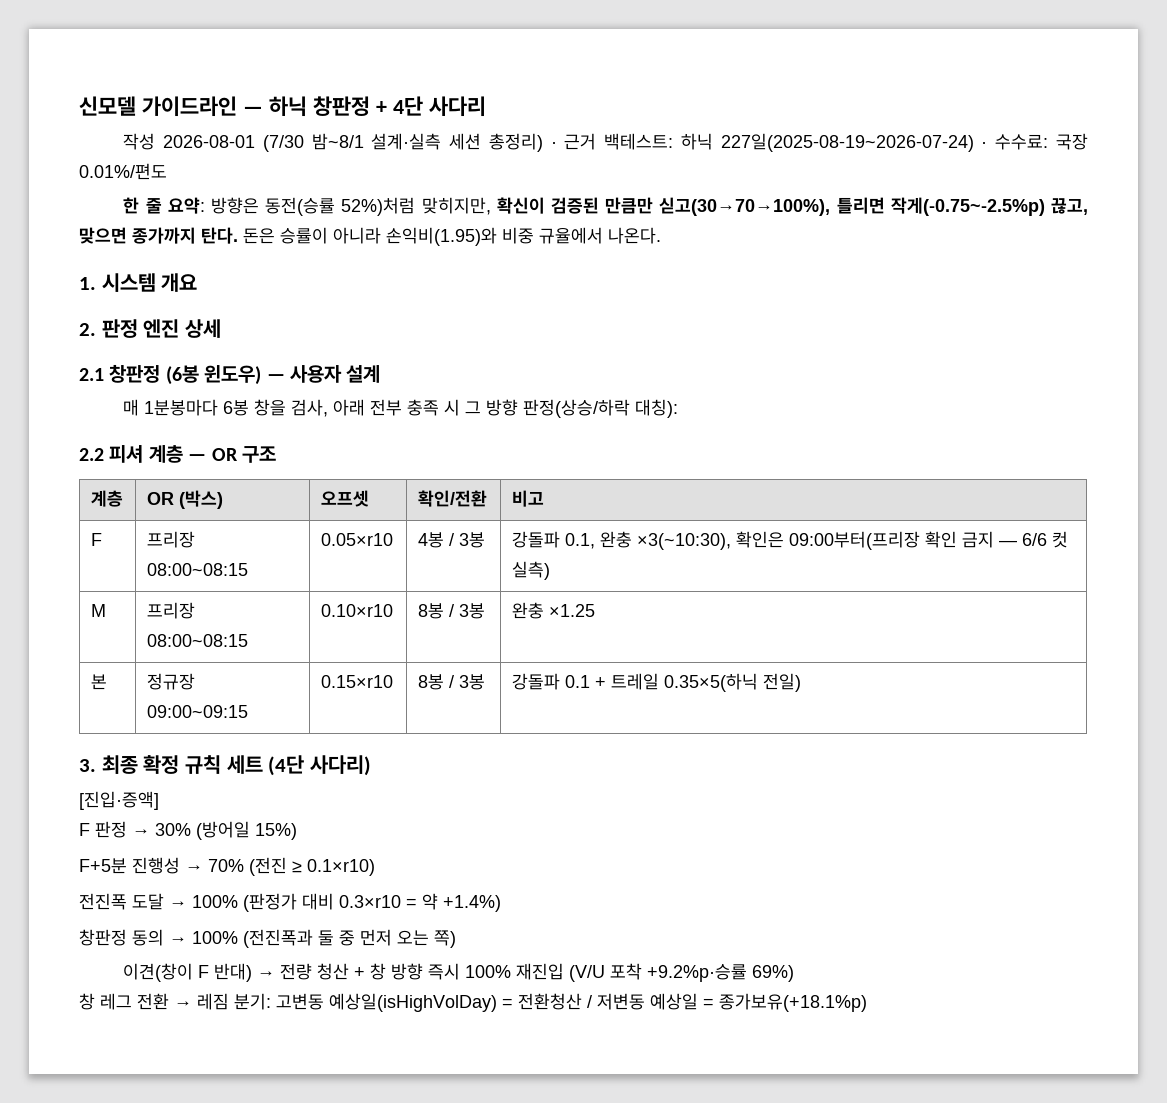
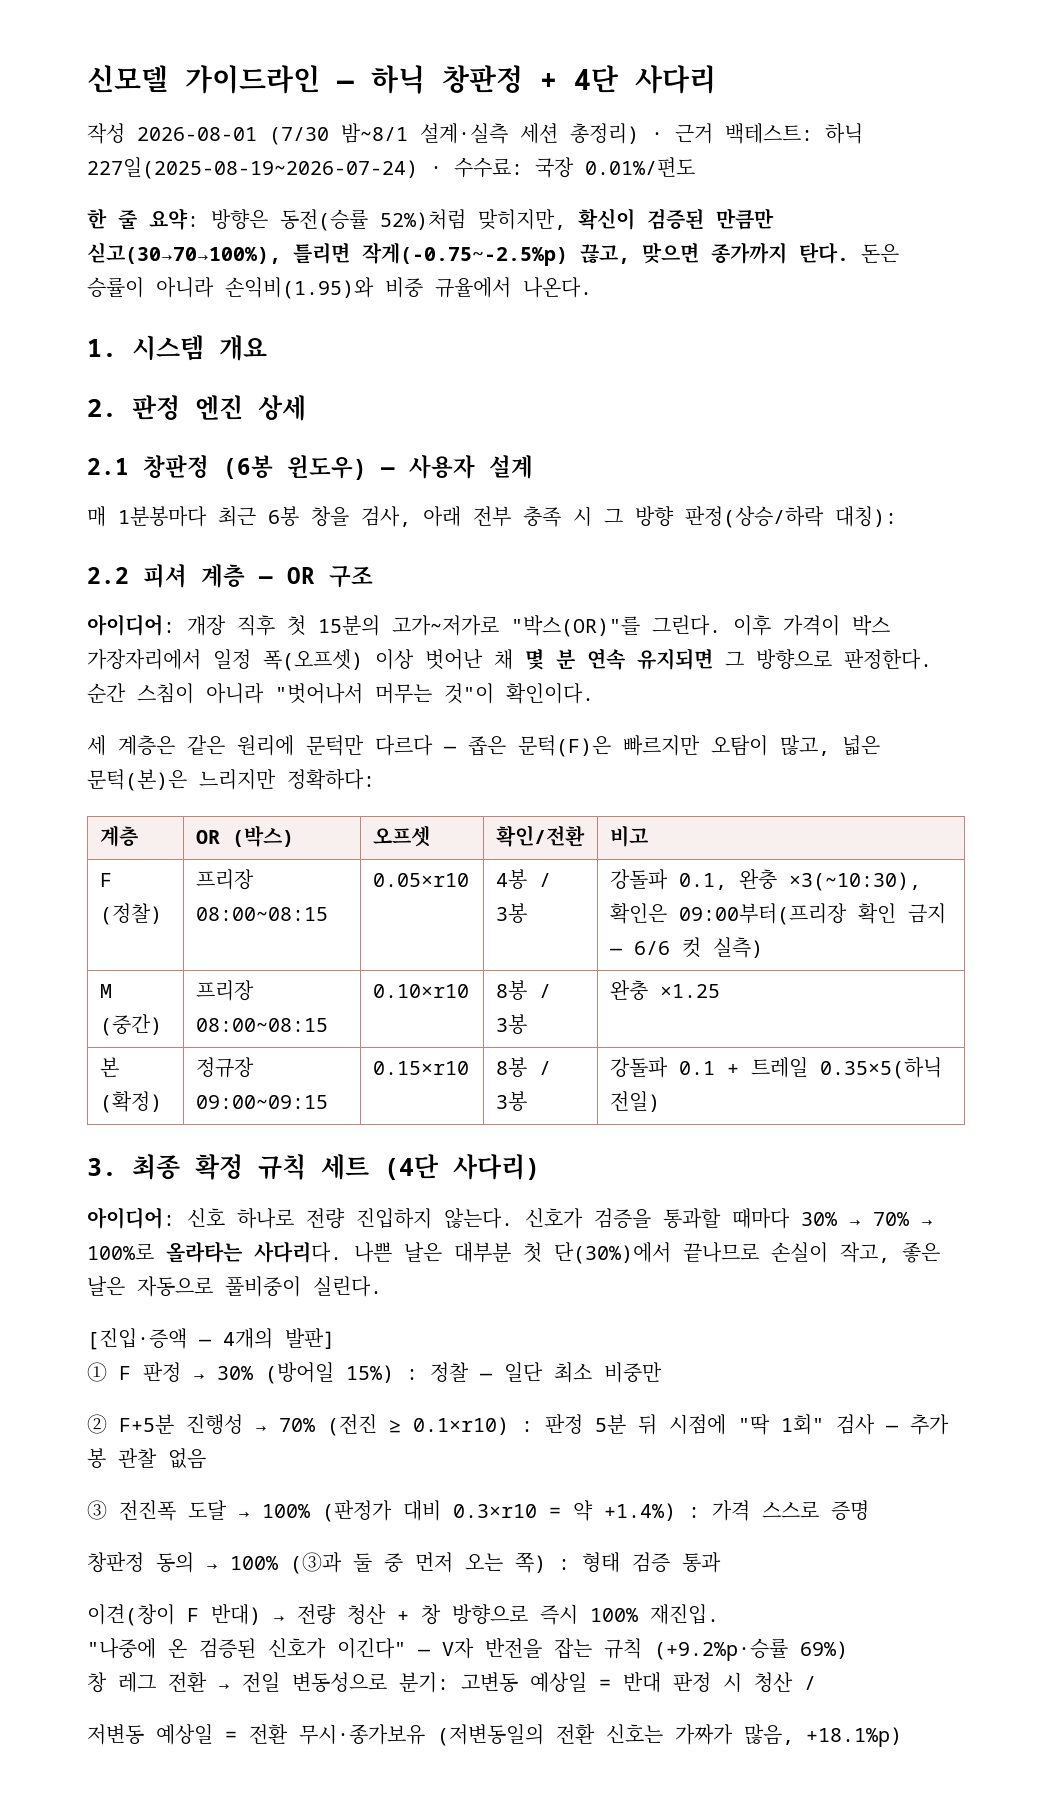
- 매 1분봉마다 6봉 창을 검사, 아래 전부 충족 시 그 방향 판정(상승/하락 대칭):
+ 매 1분봉마다 최근 6봉 창을 검사, 아래 전부 충족 시 그 방향 판정(상승/하락 대칭):
+ 아이디어: 개장 직후 첫 15분의 고가~저가로 "박스(OR)"를 그린다. 이후 가격이 박스 가장자리에서 일정 폭(오프셋) 이상 벗어난 채 몇 분 연속 유지되면 그 방향으로 판정한다. 순간 스침이 아니라 "벗어나서 머무는 것"이 확인이다.
+ 세 계층은 같은 원리에 문턱만 다르다 — 좁은 문턱(F)은 빠르지만 오탐이 많고, 넓은 문턱(본)은 느리지만 정확하다:
- F | 프리장 08:00~08:15 | 0.05×r10 | 4봉 / 3봉 | 강돌파 0.1, 완충 ×3(~10:30), 확인은 09:00부터(프리장 확인 금지 — 6/6 컷 실측)
+ F (정찰) | 프리장 08:00~08:15 | 0.05×r10 | 4봉 / 3봉 | 강돌파 0.1, 완충 ×3(~10:30), 확인은 09:00부터(프리장 확인 금지 — 6/6 컷 실측)
- M | 프리장 08:00~08:15 | 0.10×r10 | 8봉 / 3봉 | 완충 ×1.25
+ M (중간) | 프리장 08:00~08:15 | 0.10×r10 | 8봉 / 3봉 | 완충 ×1.25
- 본 | 정규장 09:00~09:15 | 0.15×r10 | 8봉 / 3봉 | 강돌파 0.1 + 트레일 0.35×5(하닉 전일)
+ 본 (확정) | 정규장 09:00~09:15 | 0.15×r10 | 8봉 / 3봉 | 강돌파 0.1 + 트레일 0.35×5(하닉 전일)
- [진입·증액]
- F 판정 → 30% (방어일 15%)
- F+5분 진행성 → 70% (전진 ≥ 0.1×r10)
- 전진폭 도달 → 100% (판정가 대비 0.3×r10 = 약 +1.4%)
+ 아이디어: 신호 하나로 전량 진입하지 않는다. 신호가 검증을 통과할 때마다 30% → 70% → 100%로 올라타는 사다리다. 나쁜 날은 대부분 첫 단(30%)에서 끝나므로 손실이 작고, 좋은 날은 자동으로 풀비중이 실린다.
+ [진입·증액 — 4개의 발판]
+ ① F 판정 → 30% (방어일 15%) : 정찰 — 일단 최소 비중만
+ ② F+5분 진행성 → 70% (전진 ≥ 0.1×r10) : 판정 5분 뒤 시점에 "딱 1회" 검사 — 추가 봉 관찰 없음
+ ③ 전진폭 도달 → 100% (판정가 대비 0.3×r10 = 약 +1.4%) : 가격 스스로 증명
- 창판정 동의 → 100% (전진폭과 둘 중 먼저 오는 쪽)
+ 창판정 동의 → 100% (③과 둘 중 먼저 오는 쪽) : 형태 검증 통과
- 이견(창이 F 반대) → 전량 청산 + 창 방향 즉시 100% 재진입 (V/U 포착 +9.2%p·승률 69%)
+ 이견(창이 F 반대) → 전량 청산 + 창 방향으로 즉시 100% 재진입.
+ "나중에 온 검증된 신호가 이긴다" — V자 반전을 잡는 규칙 (+9.2%p·승률 69%)
- 창 레그 전환 → 레짐 분기: 고변동 예상일(isHighVolDay) = 전환청산 / 저변동 예상일 = 종가보유(+18.1%p)
+ 창 레그 전환 → 전일 변동성으로 분기: 고변동 예상일 = 반대 판정 시 청산 /
+ 저변동 예상일 = 전환 무시·종가보유 (저변동일의 전환 신호는 가짜가 많음, +18.1%p)

